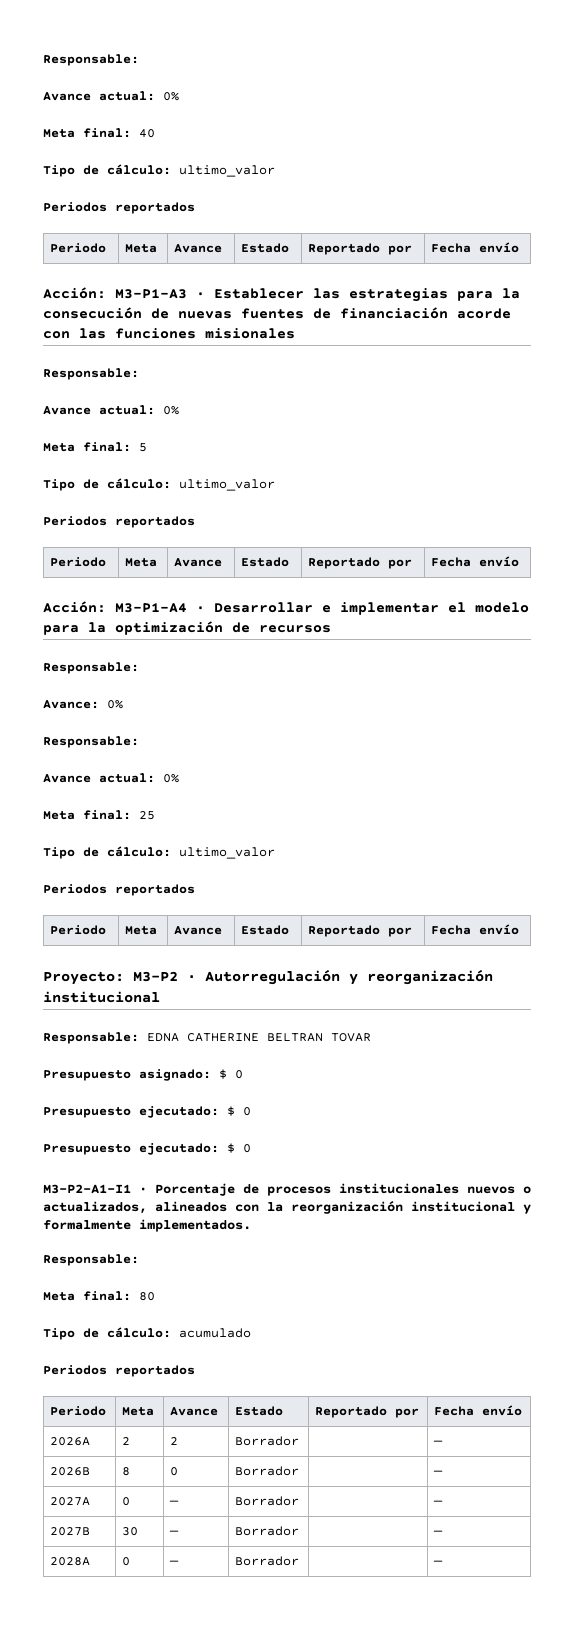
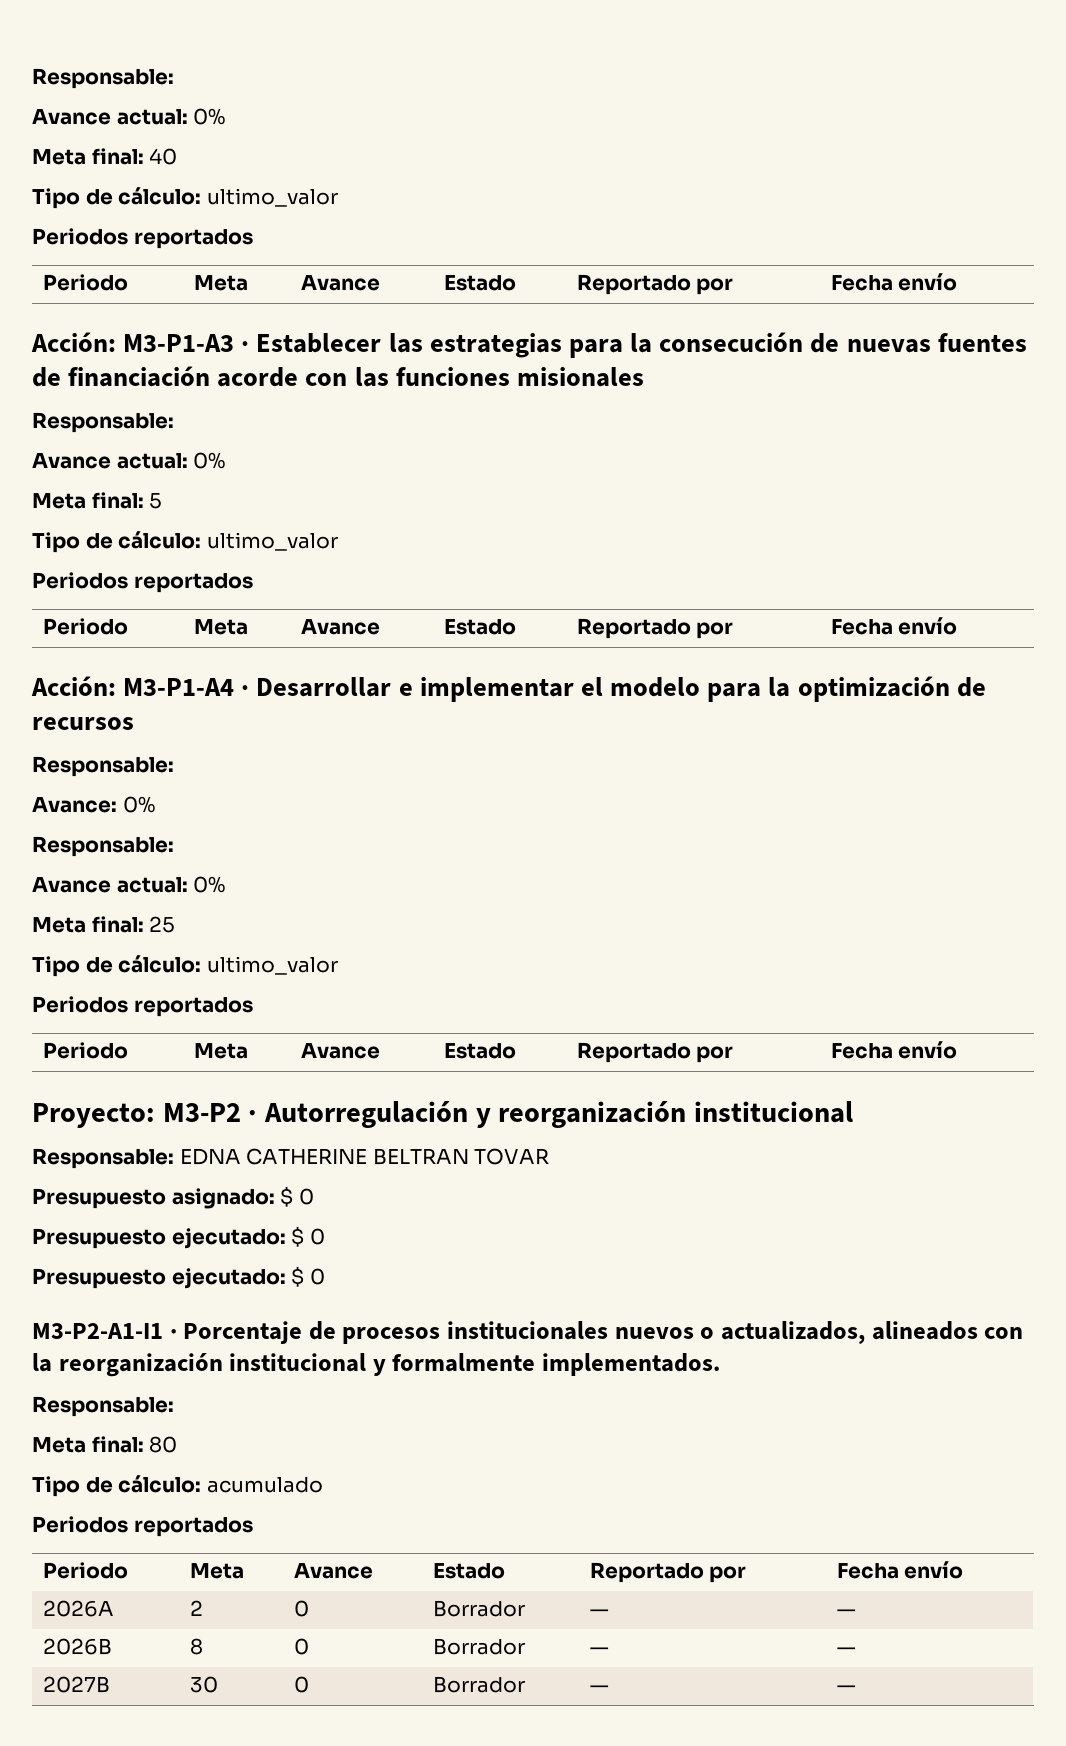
- 2026A | 2 | 2 | Borrador | | —
+ 2026A | 2 | 0 | Borrador | — | —
- 2026B | 8 | 0 | Borrador | | —
- 2027A | 0 | — | Borrador | | —
+ 2026B | 8 | 0 | Borrador | — | —
- 2027B | 30 | — | Borrador | | —
- 2028A | 0 | — | Borrador | | —
+ 2027B | 30 | 0 | Borrador | — | —

